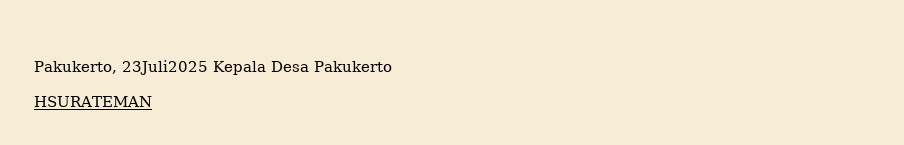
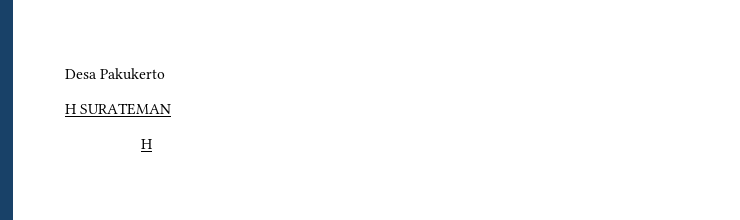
- Pakukerto, 23Juli2025 Kepala Desa Pakukerto
+ Desa Pakukerto
- HSURATEMAN
+ H SURATEMAN
+ H

